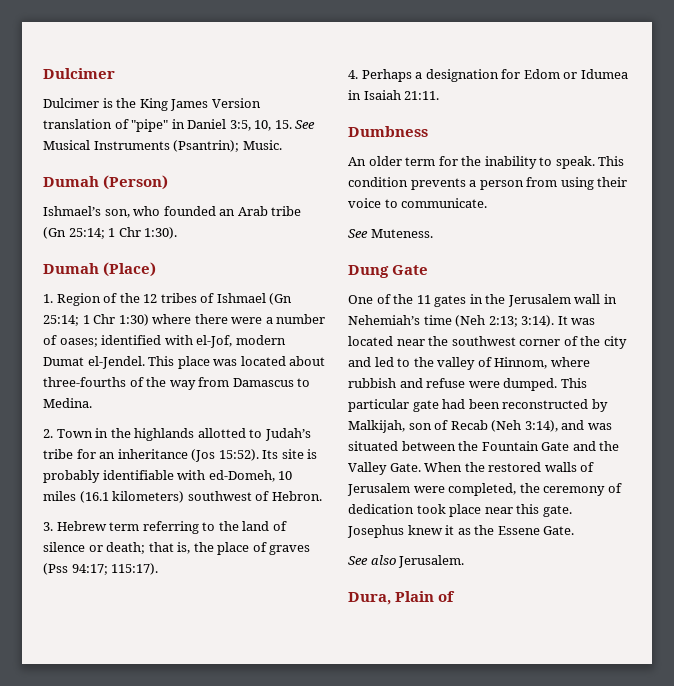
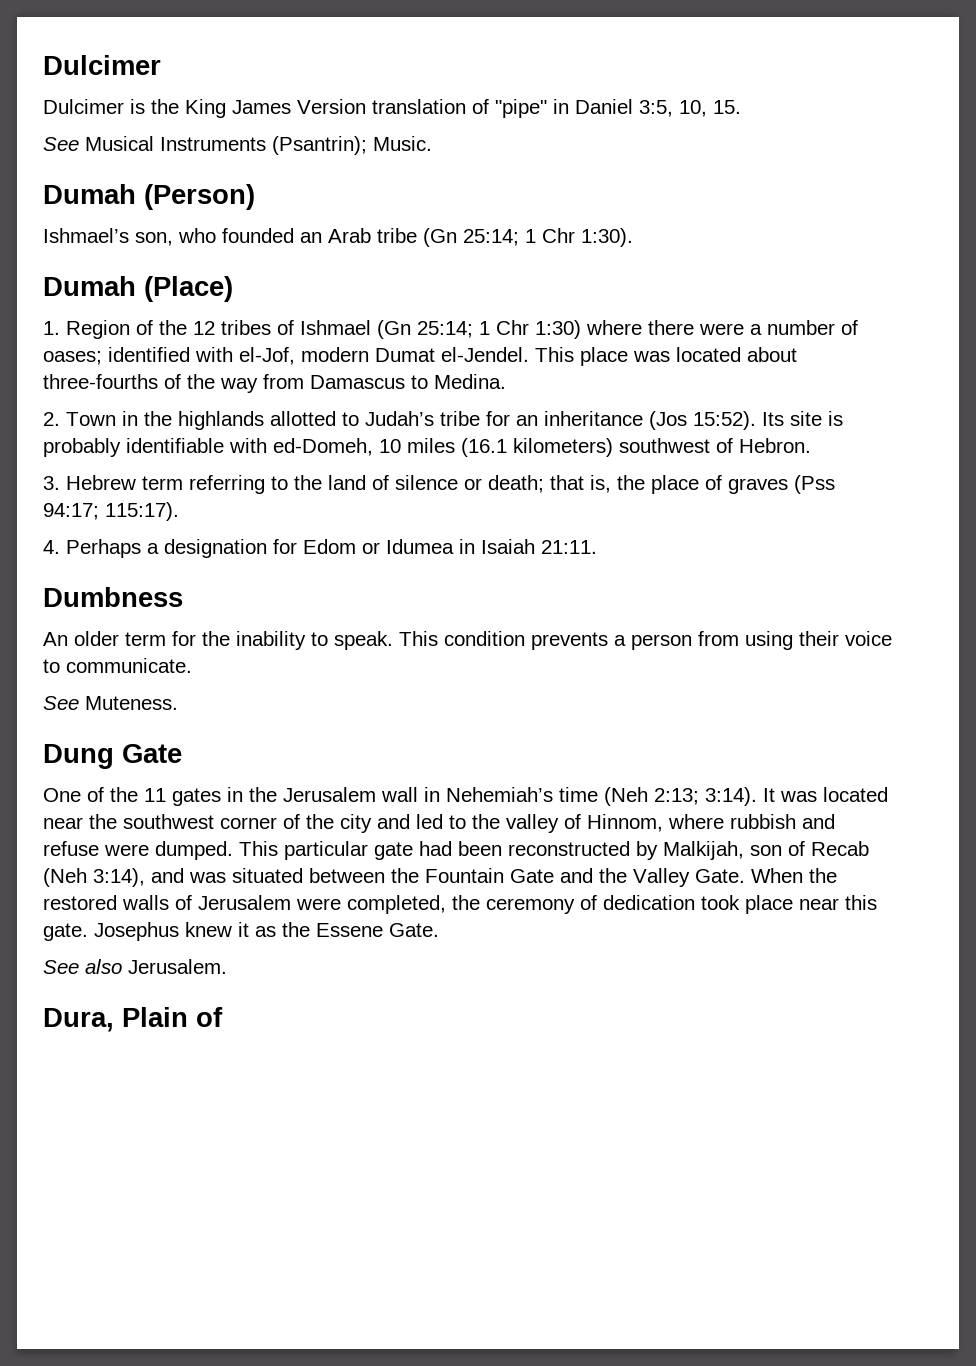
- Dulcimer is the King James Version translation of "pipe" in Daniel 3:5, 10, 15. See Musical Instruments (Psantrin); Music.
+ Dulcimer is the King James Version translation of "pipe" in Daniel 3:5, 10, 15.
+ See Musical Instruments (Psantrin); Music.

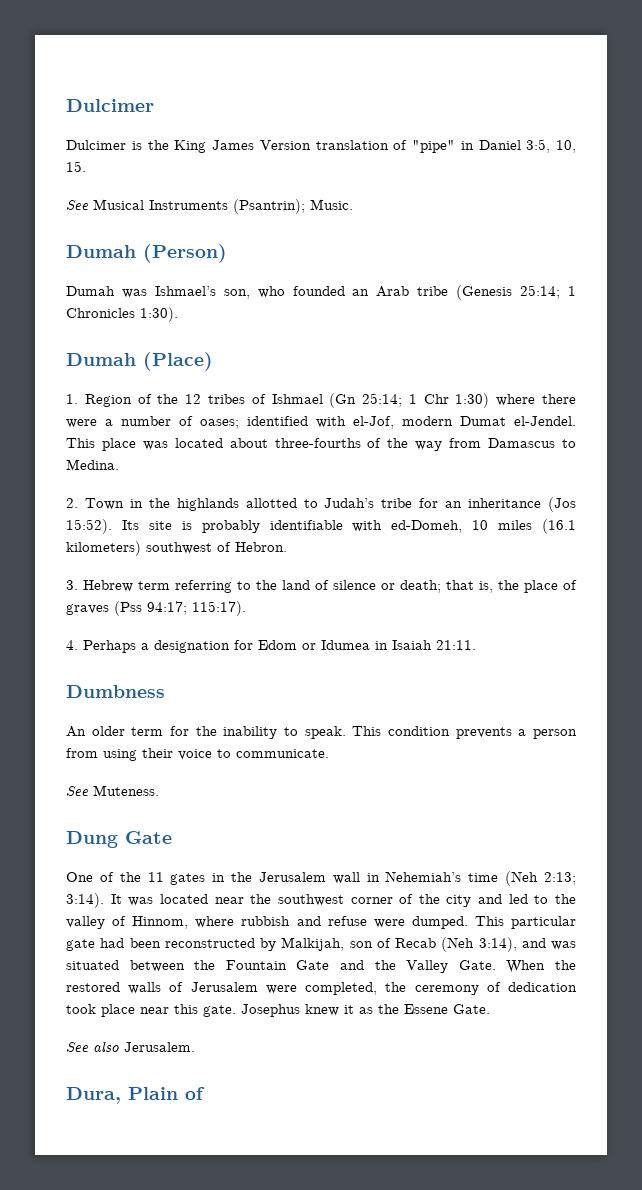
- Ishmael’s son, who founded an Arab tribe (Gn 25:14; 1 Chr 1:30).
+ Dumah was Ishmael’s son, who founded an Arab tribe (Genesis 25:14; 1 Chronicles 1:30).

